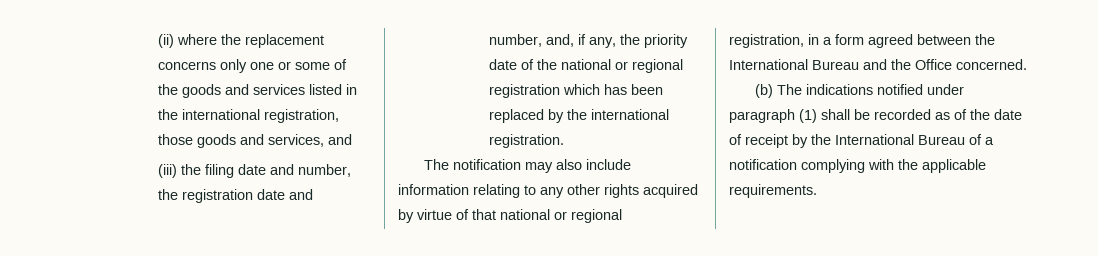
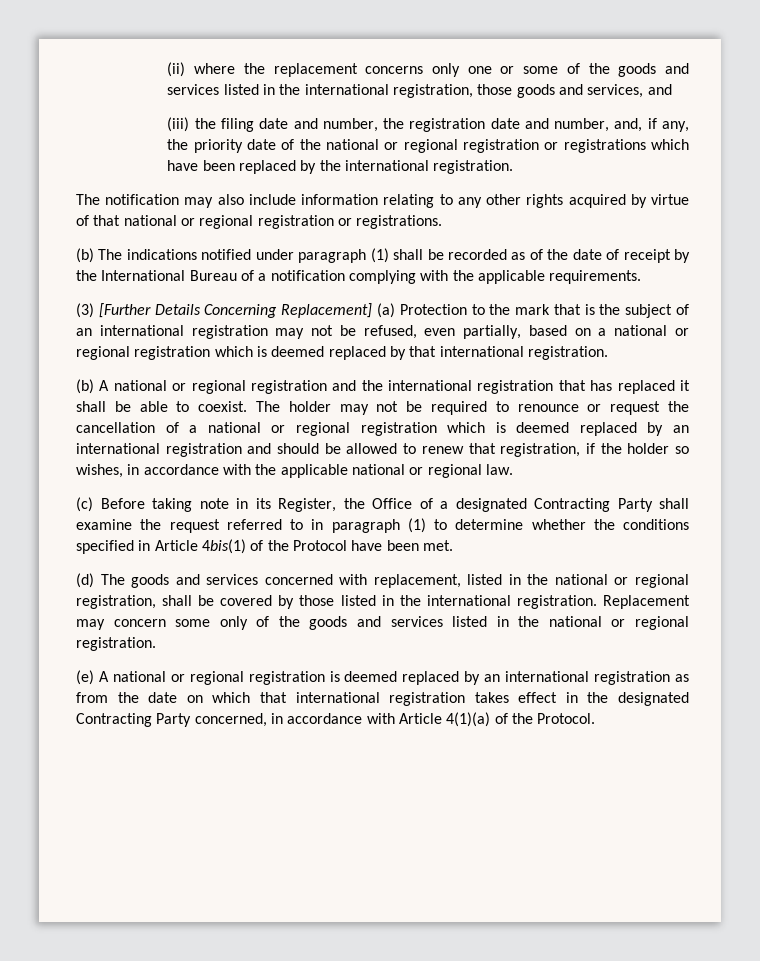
- (iii) the filing date and number, the registration date and number, and, if any, the priority date of the national or regional registration which has been replaced by the international registration.
+ (iii) the filing date and number, the registration date and number, and, if any, the priority date of the national or regional registration or registrations which have been replaced by the international registration.
- The notification may also include information relating to any other rights acquired by virtue of that national or regional registration, in a form agreed between the International Bureau and the Office concerned.
+ The notification may also include information relating to any other rights acquired by virtue of that national or regional registration or registrations.
+ (3) [Further Details Concerning Replacement] (a) Protection to the mark that is the subject of an international registration may not be refused, even partially, based on a national or regional registration which is deemed replaced by that international registration.
+ (b) A national or regional registration and the international registration that has replaced it shall be able to coexist. The holder may not be required to renounce or request the cancellation of a national or regional registration which is deemed replaced by an international registration and should be allowed to renew that registration, if the holder so wishes, in accordance with the applicable national or regional law.
+ (c) Before taking note in its Register, the Office of a designated Contracting Party shall examine the request referred to in paragraph (1) to determine whether the conditions specified in Article 4bis(1) of the Protocol have been met.
+ (d) The goods and services concerned with replacement, listed in the national or regional registration, shall be covered by those listed in the international registration. Replacement may concern some only of the goods and services listed in the national or regional registration.
+ (e) A national or regional registration is deemed replaced by an international registration as from the date on which that international registration takes effect in the designated Contracting Party concerned, in accordance with Article 4(1)(a) of the Protocol.

